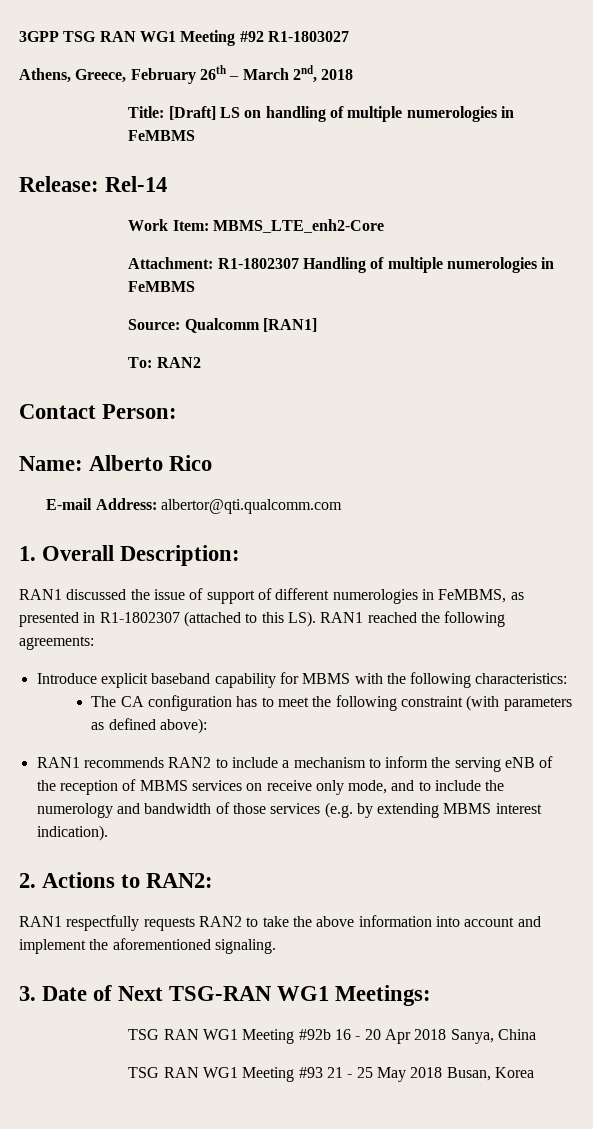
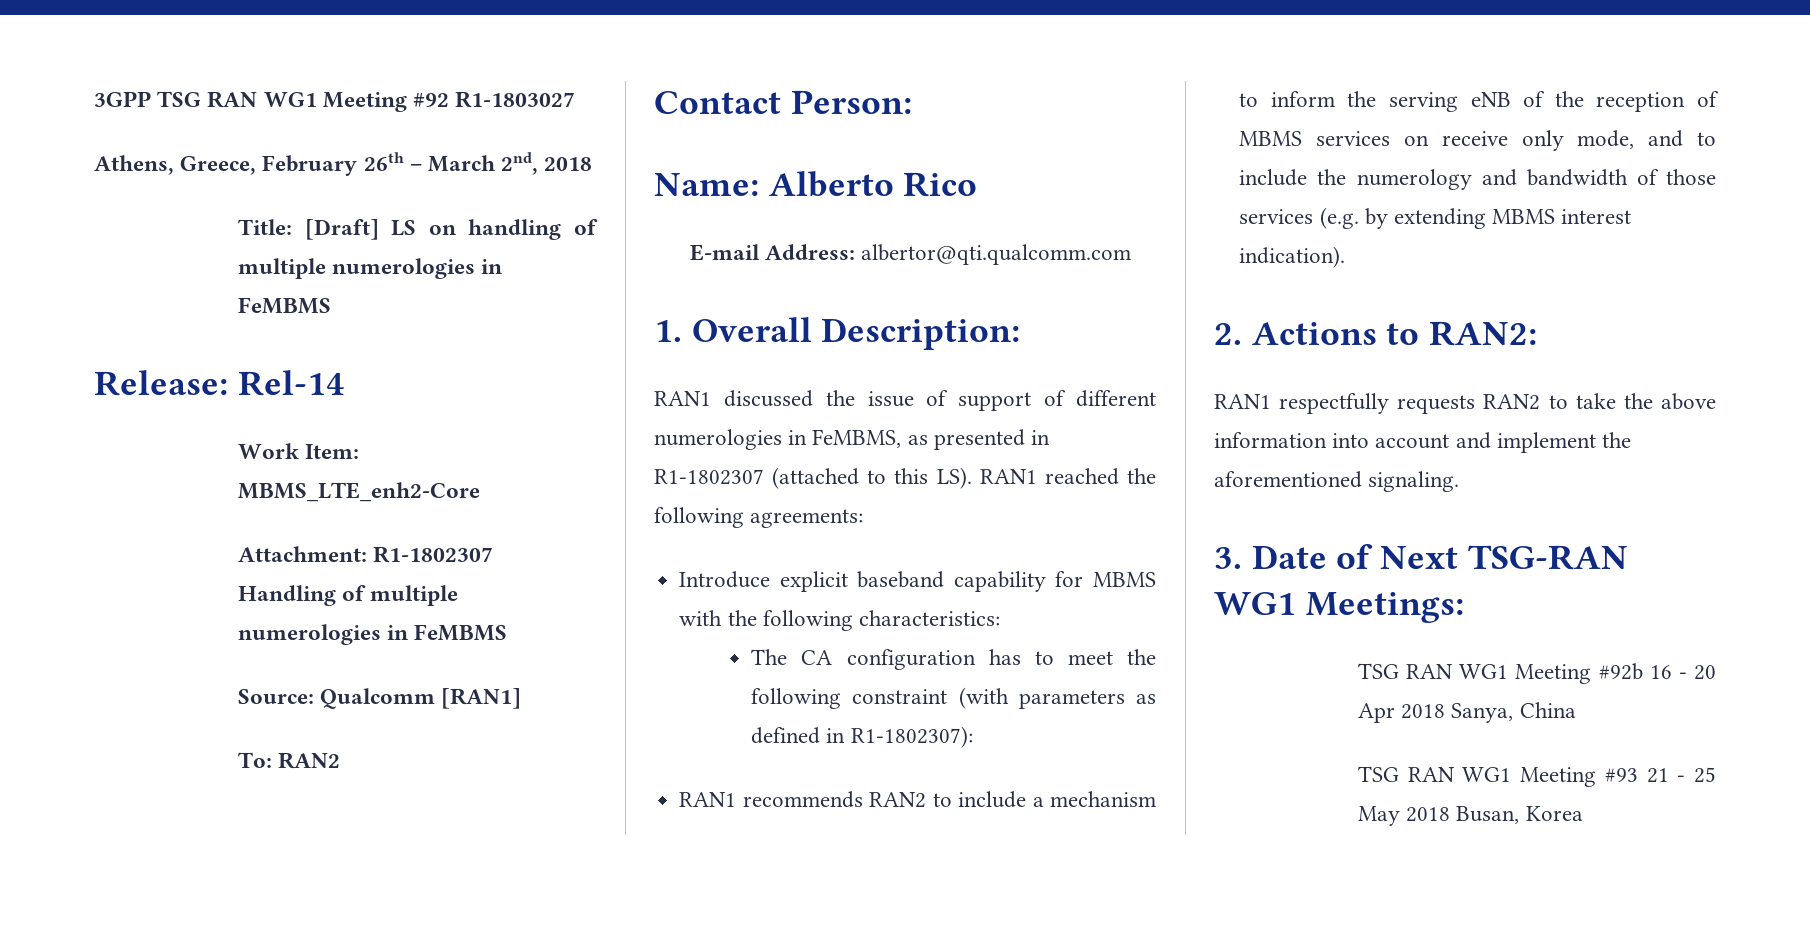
- The CA configuration has to meet the following constraint (with parameters as defined above):
+ The CA configuration has to meet the following constraint (with parameters as defined in R1-1802307):

